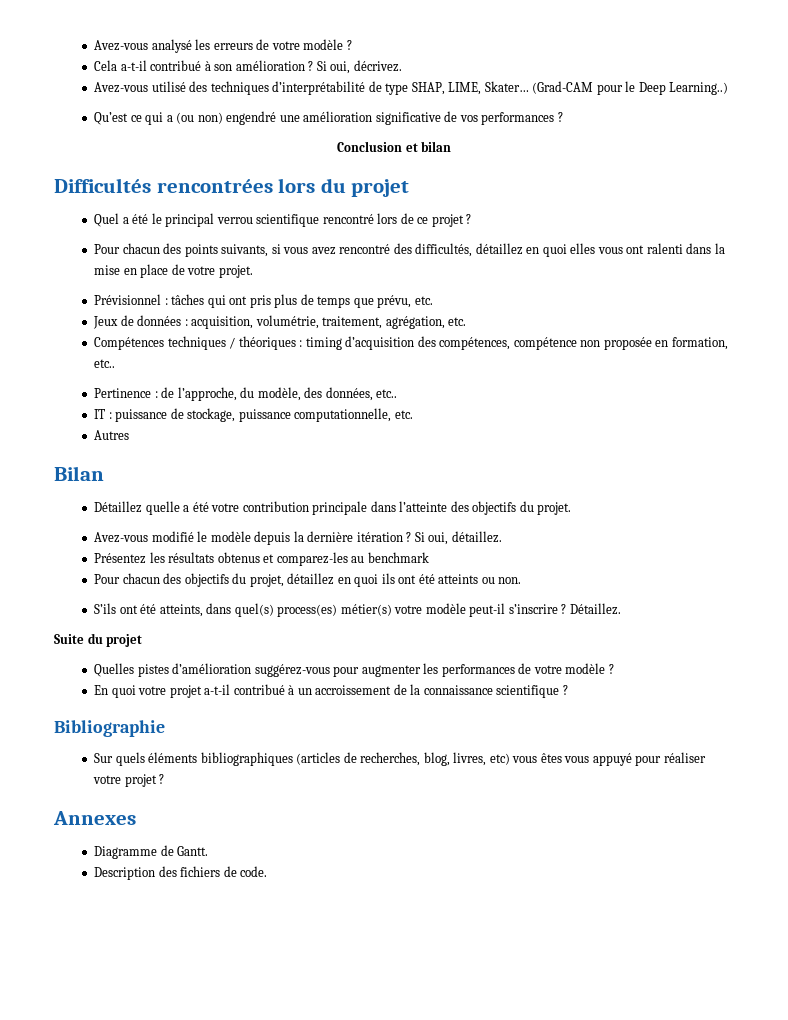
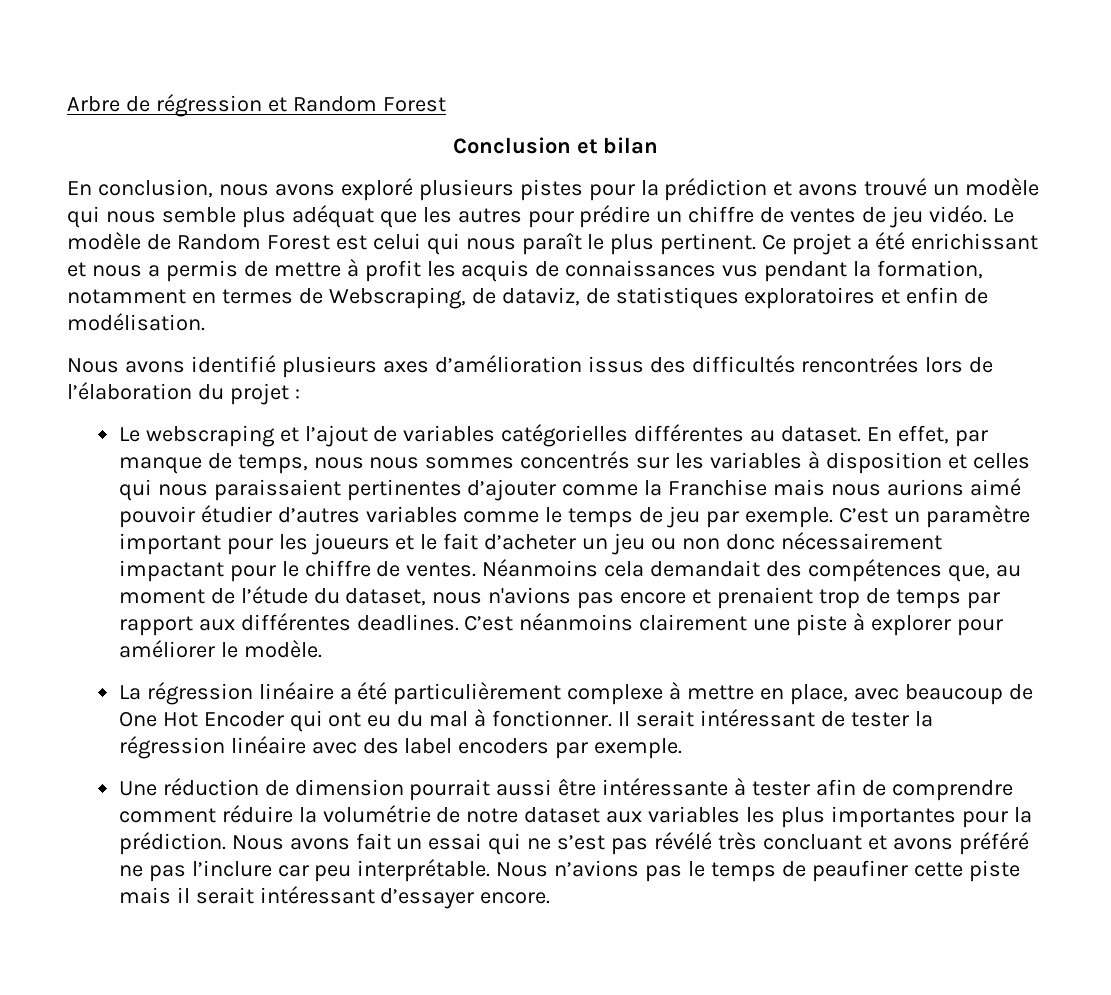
- Avez-vous analysé les erreurs de votre modèle ?
- Cela a-t-il contribué à son amélioration ? Si oui, décrivez.
- Avez-vous utilisé des techniques d’interprétabilité de type SHAP, LIME, Skater… (Grad-CAM pour le Deep Learning..)
- Qu’est ce qui a (ou non) engendré une amélioration significative de vos performances ?
+ Arbre de régression et Random Forest
  Conclusion et bilan
- Difficultés rencontrées lors du projet
- Quel a été le principal verrou scientifique rencontré lors de ce projet ?
- Pour chacun des points suivants, si vous avez rencontré des difficultés, détaillez en quoi elles vous ont ralenti dans la mise en place de votre projet.
- Prévisionnel : tâches qui ont pris plus de temps que prévu, etc.
- Jeux de données : acquisition, volumétrie, traitement, agrégation, etc.
- Compétences techniques / théoriques : timing d’acquisition des compétences, compétence non proposée en formation, etc..
- Pertinence : de l’approche, du modèle, des données, etc..
- IT : puissance de stockage, puissance computationnelle, etc.
- Autres
- Bilan
- Détaillez quelle a été votre contribution principale dans l’atteinte des objectifs du projet.
- Avez-vous modifié le modèle depuis la dernière itération ? Si oui, détaillez.
- Présentez les résultats obtenus et comparez-les au benchmark
- Pour chacun des objectifs du projet, détaillez en quoi ils ont été atteints ou non.
- S’ils ont été atteints, dans quel(s) process(es) métier(s) votre modèle peut-il s’inscrire ? Détaillez.
- Suite du projet
- Quelles pistes d’amélioration suggérez-vous pour augmenter les performances de votre modèle ?
- En quoi votre projet a-t-il contribué à un accroissement de la connaissance scientifique ?
- Bibliographie
- Sur quels éléments bibliographiques (articles de recherches, blog, livres, etc) vous êtes vous appuyé pour réaliser votre projet ?
- Annexes
- Diagramme de Gantt.
- Description des fichiers de code.
+ En conclusion, nous avons exploré plusieurs pistes pour la prédiction et avons trouvé un modèle qui nous semble plus adéquat que les autres pour prédire un chiffre de ventes de jeu vidéo. Le modèle de Random Forest est celui qui nous paraît le plus pertinent. Ce projet a été enrichissant et nous a permis de mettre à profit les acquis de connaissances vus pendant la formation, notamment en termes de Webscraping, de dataviz, de statistiques exploratoires et enfin de modélisation.
+ Nous avons identifié plusieurs axes d’amélioration issus des difficultés rencontrées lors de l’élaboration du projet :
+ Le webscraping et l’ajout de variables catégorielles différentes au dataset. En effet, par manque de temps, nous nous sommes concentrés sur les variables à disposition et celles qui nous paraissaient pertinentes d’ajouter comme la Franchise mais nous aurions aimé pouvoir étudier d’autres variables comme le temps de jeu par exemple. C’est un paramètre important pour les joueurs et le fait d’acheter un jeu ou non donc nécessairement impactant pour le chiffre de ventes. Néanmoins cela demandait des compétences que, au moment de l’étude du dataset, nous n'avions pas encore et prenaient trop de temps par rapport aux différentes deadlines. C’est néanmoins clairement une piste à explorer pour améliorer le modèle.
+ La régression linéaire a été particulièrement complexe à mettre en place, avec beaucoup de One Hot Encoder qui ont eu du mal à fonctionner. Il serait intéressant de tester la régression linéaire avec des label encoders par exemple.
+ Une réduction de dimension pourrait aussi être intéressante à tester afin de comprendre comment réduire la volumétrie de notre dataset aux variables les plus importantes pour la prédiction. Nous avons fait un essai qui ne s’est pas révélé très concluant et avons préféré ne pas l’inclure car peu interprétable. Nous n’avions pas le temps de peaufiner cette piste mais il serait intéressant d’essayer encore.

